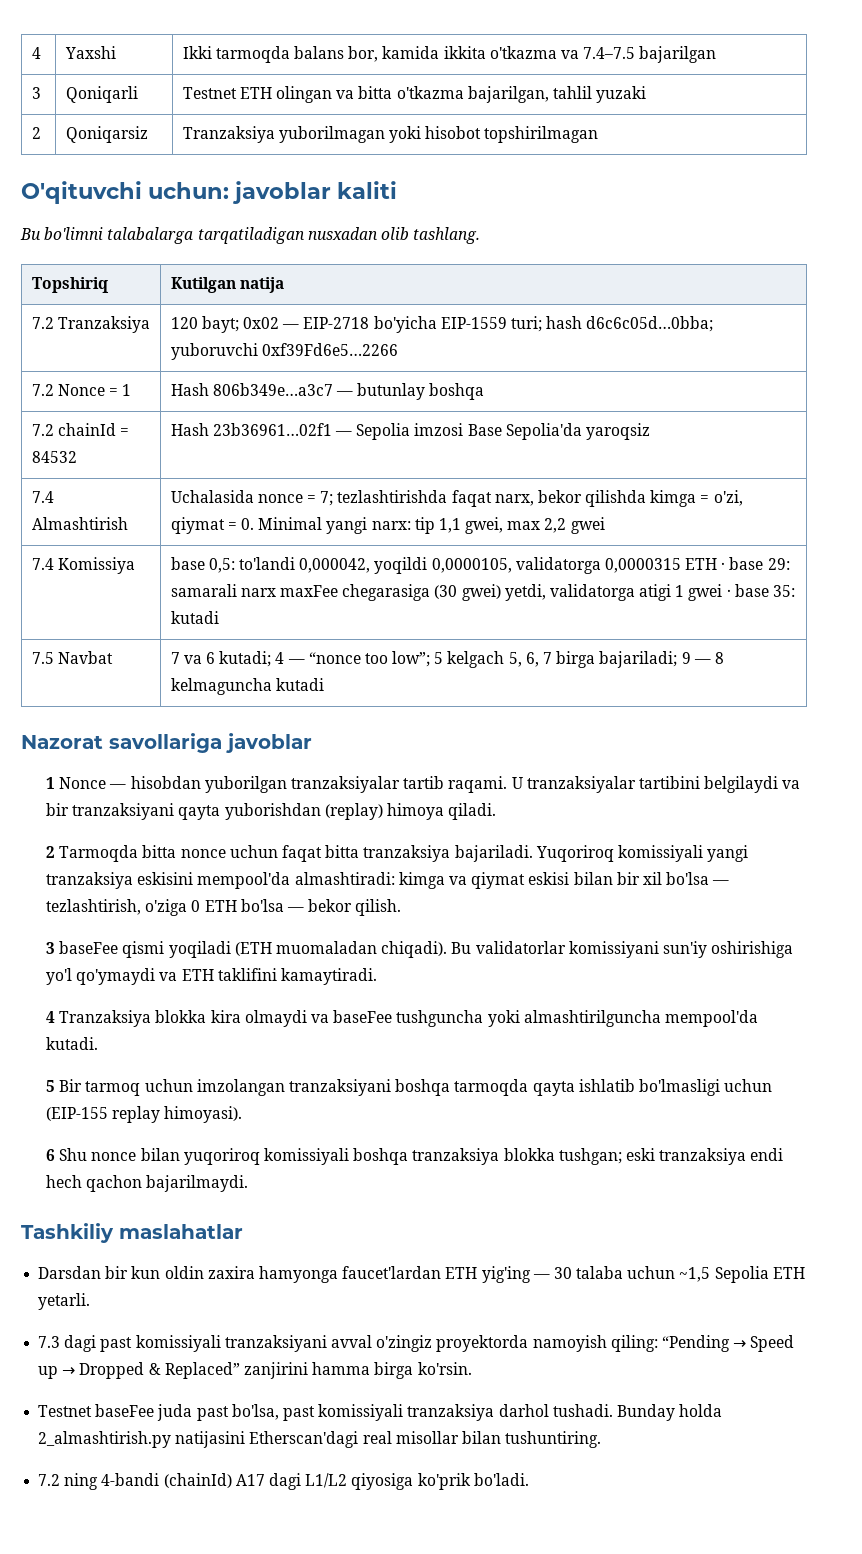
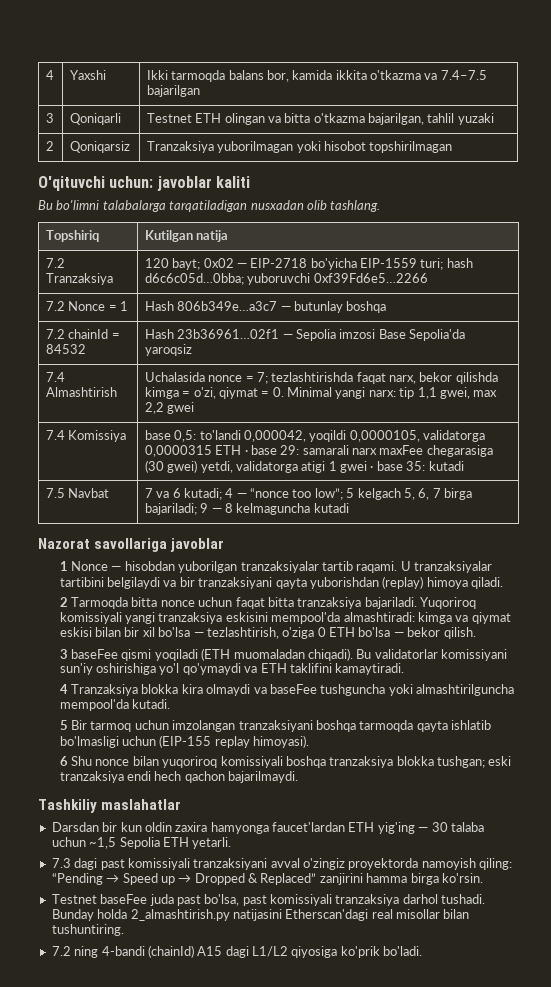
- 7.2 ning 4-bandi (chainId) A17 dagi L1/L2 qiyosiga ko'prik bo'ladi.
+ 7.2 ning 4-bandi (chainId) A15 dagi L1/L2 qiyosiga ko'prik bo'ladi.

